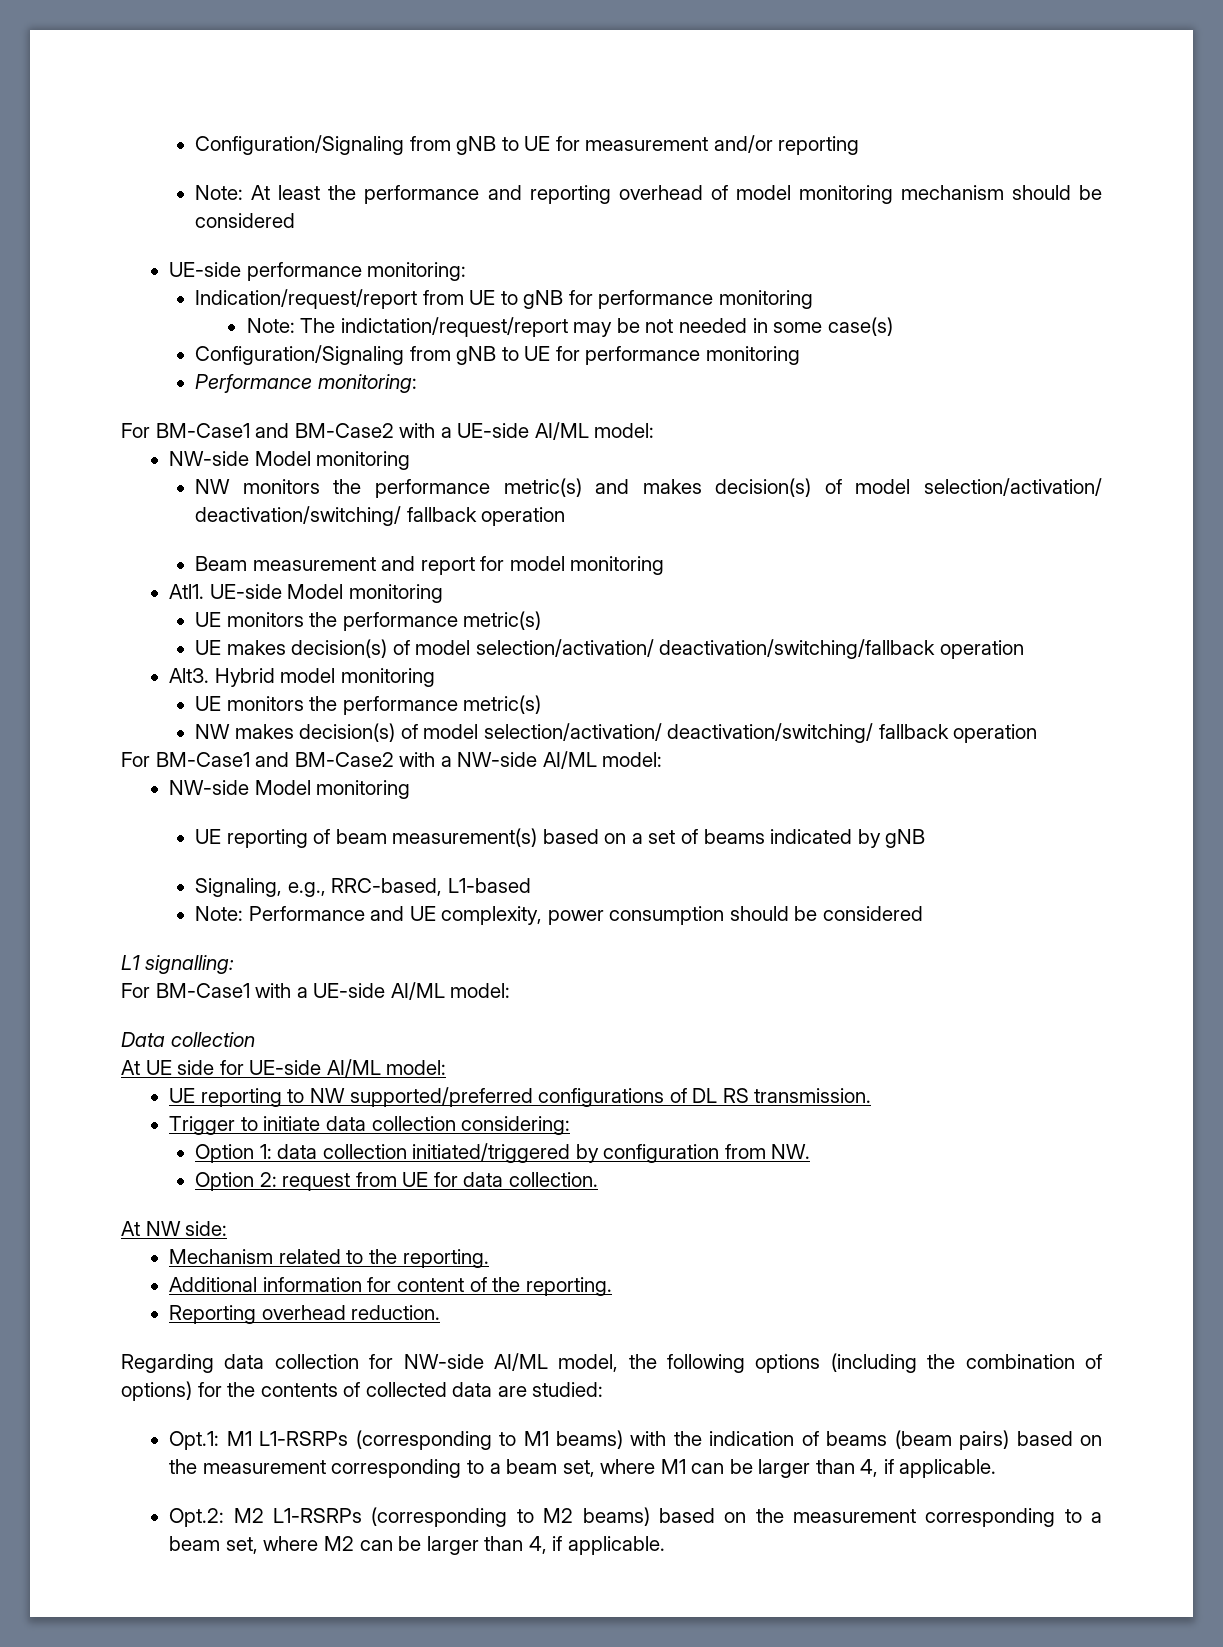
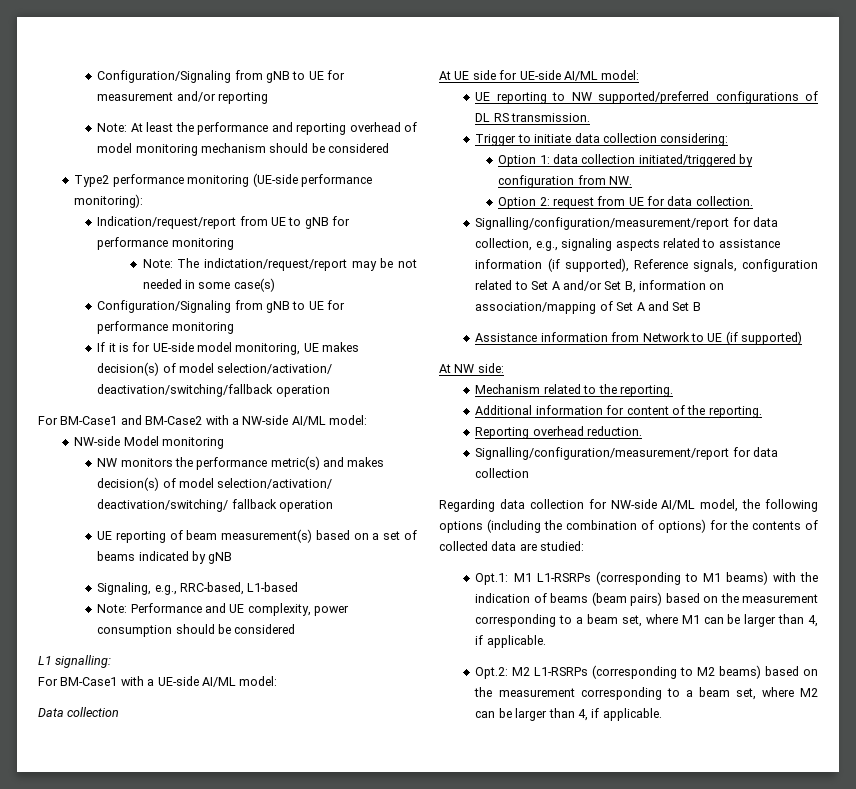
- UE-side performance monitoring:
+ Type2 performance monitoring (UE-side performance monitoring):
- Performance monitoring:
- For BM-Case1 and BM-Case2 with a UE-side AI/ML model:
+ If it is for UE-side model monitoring, UE makes decision(s) of model selection/activation/ deactivation/switching/fallback operation
+ For BM-Case1 and BM-Case2 with a NW-side AI/ML model:
- Beam measurement and report for model monitoring
- Atl1. UE-side Model monitoring
- UE monitors the performance metric(s)
- UE makes decision(s) of model selection/activation/ deactivation/switching/fallback operation
- Alt3. Hybrid model monitoring
- UE monitors the performance metric(s)
- NW makes decision(s) of model selection/activation/ deactivation/switching/ fallback operation
- For BM-Case1 and BM-Case2 with a NW-side AI/ML model:
- NW-side Model monitoring
+ Signalling/configuration/measurement/report for data collection, e.g., signaling aspects related to assistance information (if supported), Reference signals, configuration related to Set A and/or Set B, information on association/mapping of Set A and Set B
+ Assistance information from Network to UE (if supported)
+ Signalling/configuration/measurement/report for data collection

